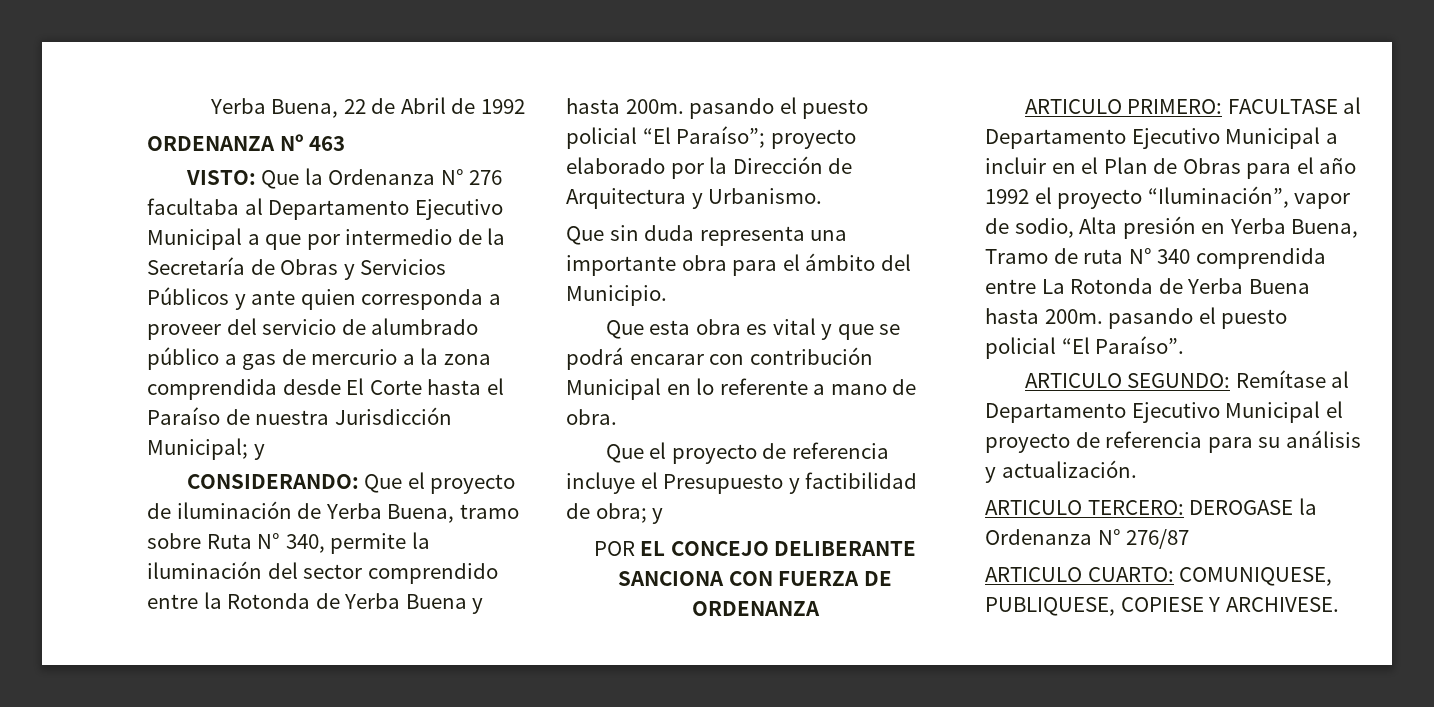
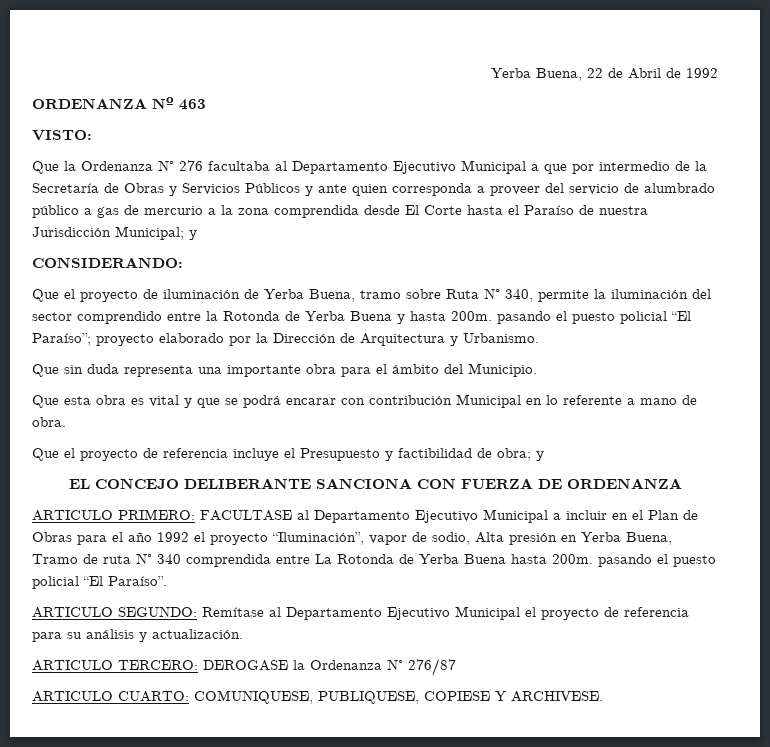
- VISTO: Que la Ordenanza N° 276 facultaba al Departamento Ejecutivo Municipal a que por intermedio de la Secretaría de Obras y Servicios Públicos y ante quien corresponda a proveer del servicio de alumbrado público a gas de mercurio a la zona comprendida desde El Corte hasta el Paraíso de nuestra Jurisdicción Municipal; y
+ VISTO:
+ Que la Ordenanza N° 276 facultaba al Departamento Ejecutivo Municipal a que por intermedio de la Secretaría de Obras y Servicios Públicos y ante quien corresponda a proveer del servicio de alumbrado público a gas de mercurio a la zona comprendida desde El Corte hasta el Paraíso de nuestra Jurisdicción Municipal; y
- CONSIDERANDO: Que el proyecto de iluminación de Yerba Buena, tramo sobre Ruta N° 340, permite la iluminación del sector comprendido entre la Rotonda de Yerba Buena y hasta 200m. pasando el puesto policial “El Paraíso”; proyecto elaborado por la Dirección de Arquitectura y Urbanismo.
+ CONSIDERANDO:
+ Que el proyecto de iluminación de Yerba Buena, tramo sobre Ruta N° 340, permite la iluminación del sector comprendido entre la Rotonda de Yerba Buena y hasta 200m. pasando el puesto policial “El Paraíso”; proyecto elaborado por la Dirección de Arquitectura y Urbanismo.
- POR EL CONCEJO DELIBERANTE SANCIONA CON FUERZA DE ORDENANZA
+ EL CONCEJO DELIBERANTE SANCIONA CON FUERZA DE ORDENANZA

